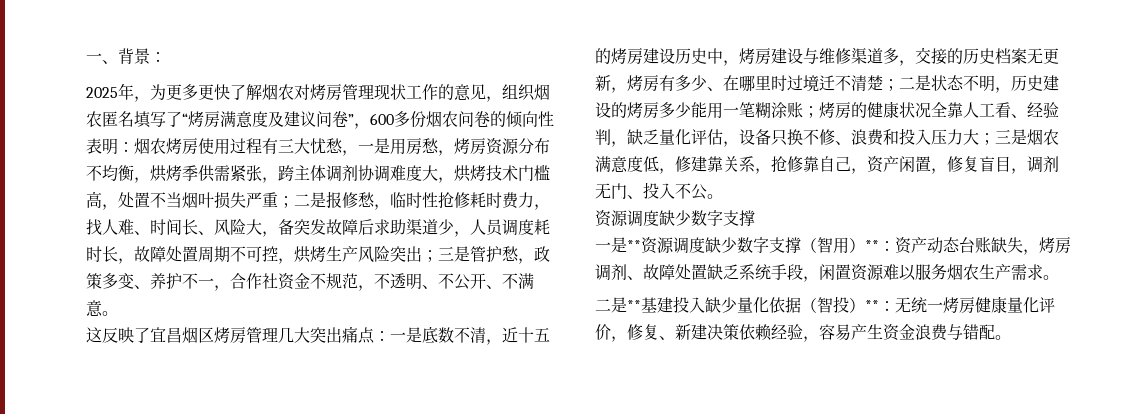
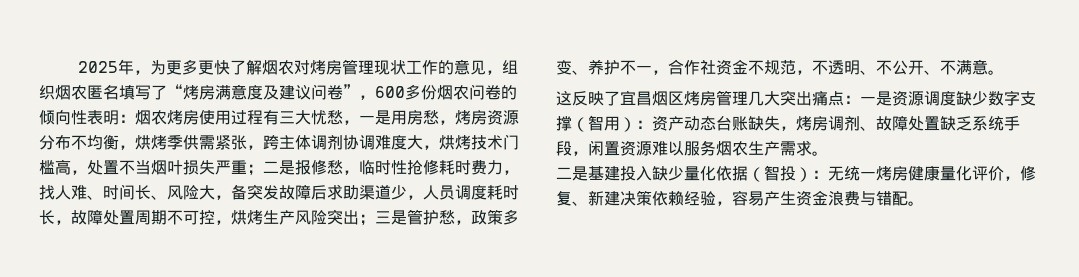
- 一、背景：
- 这反映了宜昌烟区烤房管理几大突出痛点：一是底数不清，近十五的烤房建设历史中，烤房建设与维修渠道多，交接的历史档案无更新，烤房有多少、在哪里时过境迁不清楚；二是状态不明，历史建设的烤房多少能用一笔糊涂账；烤房的健康状况全靠人工看、经验判，缺乏量化评估，设备只换不修、浪费和投入压力大；三是烟农满意度低，修建靠关系，抢修靠自己，资产闲置，修复盲目，调剂无门、投入不公。
- 资源调度缺少数字支撑
- 一是**资源调度缺少数字支撑（智用）**：资产动态台账缺失，烤房调剂、故障处置缺乏系统手段，闲置资源难以服务烟农生产需求。
+ 这反映了宜昌烟区烤房管理几大突出痛点：一是资源调度缺少数字支撑（智用）：资产动态台账缺失，烤房调剂、故障处置缺乏系统手段，闲置资源难以服务烟农生产需求。
- 二是**基建投入缺少量化依据（智投）**：无统一烤房健康量化评价，修复、新建决策依赖经验，容易产生资金浪费与错配。
+ 二是基建投入缺少量化依据（智投）：无统一烤房健康量化评价，修复、新建决策依赖经验，容易产生资金浪费与错配。

